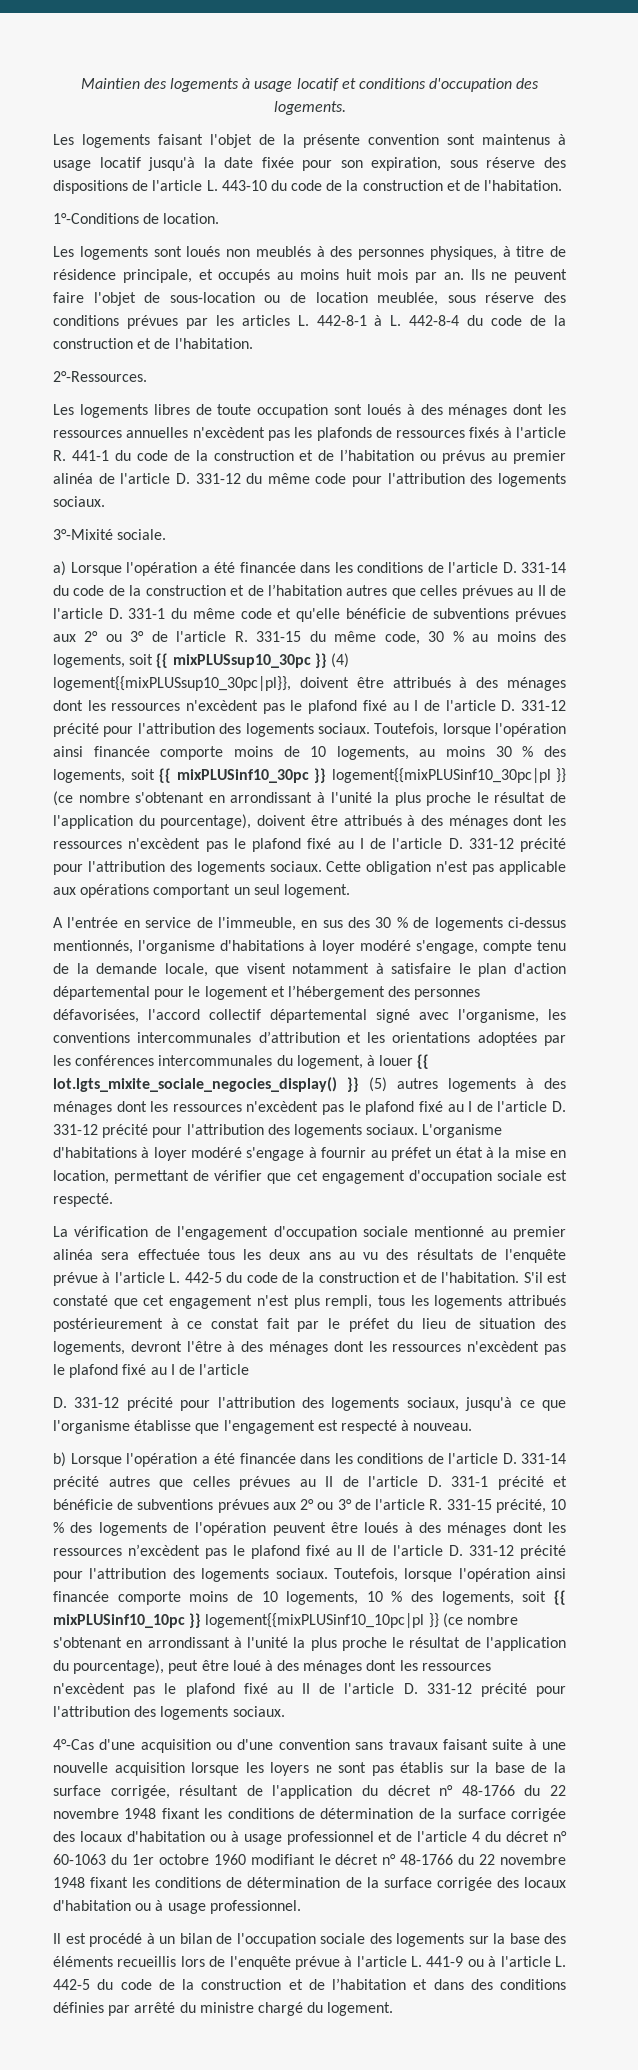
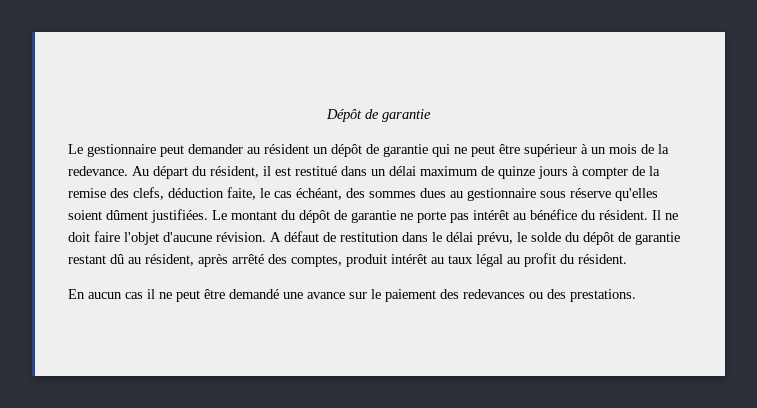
- Maintien des logements à usage locatif et conditions d'occupation des logements.
- Les logements faisant l'objet de la présente convention sont maintenus à usage locatif jusqu'à la date fixée pour son expiration, sous réserve des dispositions de l'article L. 443-10 du code de la construction et de l'habitation.
- 1°-Conditions de location.
- Les logements sont loués non meublés à des personnes physiques, à titre de résidence principale, et occupés au moins huit mois par an. Ils ne peuvent faire l'objet de sous-location ou de location meublée, sous réserve des conditions prévues par les articles L. 442-8-1 à L. 442-8-4 du code de la construction et de l'habitation.
- 2°-Ressources.
- Les logements libres de toute occupation sont loués à des ménages dont les ressources annuelles n'excèdent pas les plafonds de ressources fixés à l'article R. 441-1 du code de la construction et de l’habitation ou prévus au premier alinéa de l'article D. 331-12 du même code pour l'attribution des logements sociaux.
- 3°-Mixité sociale.
- a) Lorsque l'opération a été financée dans les conditions de l'article D. 331-14 du code de la construction et de l’habitation autres que celles prévues au II de l'article D. 331-1 du même code et qu'elle bénéficie de subventions prévues aux 2° ou 3° de l'article R. 331-15 du même code, 30 % au moins des logements, soit {{ mixPLUSsup10_30pc }} (4) logement{{mixPLUSsup10_30pc|pl}}, doivent être attribués à des ménages dont les ressources n'excèdent pas le plafond fixé au I de l'article D. 331-12 précité pour l'attribution des logements sociaux. Toutefois, lorsque l'opération ainsi financée comporte moins de 10 logements, au moins 30 % des logements, soit {{ mixPLUSinf10_30pc }} logement{{mixPLUSinf10_30pc|pl }} (ce nombre s'obtenant en arrondissant à l'unité la plus proche le résultat de l'application du pourcentage), doivent être attribués à des ménages dont les ressources n'excèdent pas le plafond fixé au I de l'article D. 331-12 précité pour l'attribution des logements sociaux. Cette obligation n'est pas applicable aux opérations comportant un seul logement.
- A l'entrée en service de l'immeuble, en sus des 30 % de logements ci-dessus mentionnés, l'organisme d'habitations à loyer modéré s'engage, compte tenu de la demande locale, que visent notamment à satisfaire le plan d'action départemental pour le logement et l’hébergement des personnes défavorisées, l'accord collectif départemental signé avec l'organisme, les conventions intercommunales d’attribution et les orientations adoptées par les conférences intercommunales du logement, à louer {{ lot.lgts_mixite_sociale_negocies_display() }} (5) autres logements à des ménages dont les ressources n'excèdent pas le plafond fixé au I de l'article D. 331-12 précité pour l'attribution des logements sociaux. L'organisme d'habitations à loyer modéré s'engage à fournir au préfet un état à la mise en location, permettant de vérifier que cet engagement d'occupation sociale est respecté.
- La vérification de l'engagement d'occupation sociale mentionné au premier alinéa sera effectuée tous les deux ans au vu des résultats de l'enquête prévue à l'article L. 442-5 du code de la construction et de l'habitation. S'il est constaté que cet engagement n'est plus rempli, tous les logements attribués postérieurement à ce constat fait par le préfet du lieu de situation des logements, devront l'être à des ménages dont les ressources n'excèdent pas le plafond fixé au I de l'article
- D. 331-12 précité pour l'attribution des logements sociaux, jusqu'à ce que l'organisme établisse que l'engagement est respecté à nouveau.
- b) Lorsque l'opération a été financée dans les conditions de l'article D. 331-14 précité autres que celles prévues au II de l'article D. 331-1 précité et bénéficie de subventions prévues aux 2° ou 3° de l'article R. 331-15 précité, 10 % des logements de l'opération peuvent être loués à des ménages dont les ressources n’excèdent pas le plafond fixé au II de l'article D. 331-12 précité pour l'attribution des logements sociaux. Toutefois, lorsque l'opération ainsi financée comporte moins de 10 logements, 10 % des logements, soit {{ mixPLUSinf10_10pc }} logement{{mixPLUSinf10_10pc|pl }} (ce nombre s'obtenant en arrondissant à l'unité la plus proche le résultat de l'application du pourcentage), peut être loué à des ménages dont les ressources n'excèdent pas le plafond fixé au II de l'article D. 331-12 précité pour l'attribution des logements sociaux.
- 4°-Cas d'une acquisition ou d'une convention sans travaux faisant suite à une nouvelle acquisition lorsque les loyers ne sont pas établis sur la base de la surface corrigée, résultant de l'application du décret n° 48-1766 du 22 novembre 1948 fixant les conditions de détermination de la surface corrigée des locaux d'habitation ou à usage professionnel et de l'article 4 du décret n° 60-1063 du 1er octobre 1960 modifiant le décret n° 48-1766 du 22 novembre 1948 fixant les conditions de détermination de la surface corrigée des locaux d'habitation ou à usage professionnel.
- Il est procédé à un bilan de l'occupation sociale des logements sur la base des éléments recueillis lors de l'enquête prévue à l'article L. 441-9 ou à l'article L. 442-5 du code de la construction et de l’habitation et dans des conditions définies par arrêté du ministre chargé du logement.
+ Dépôt de garantie
+ Le gestionnaire peut demander au résident un dépôt de garantie qui ne peut être supérieur à un mois de la redevance. Au départ du résident, il est restitué dans un délai maximum de quinze jours à compter de la remise des clefs, déduction faite, le cas échéant, des sommes dues au gestionnaire sous réserve qu'elles soient dûment justifiées. Le montant du dépôt de garantie ne porte pas intérêt au bénéfice du résident. Il ne doit faire l'objet d'aucune révision. A défaut de restitution dans le délai prévu, le solde du dépôt de garantie restant dû au résident, après arrêté des comptes, produit intérêt au taux légal au profit du résident.
+ En aucun cas il ne peut être demandé une avance sur le paiement des redevances ou des prestations.

